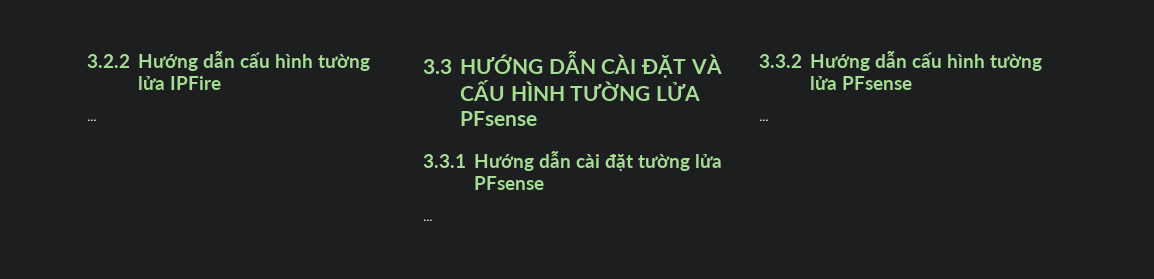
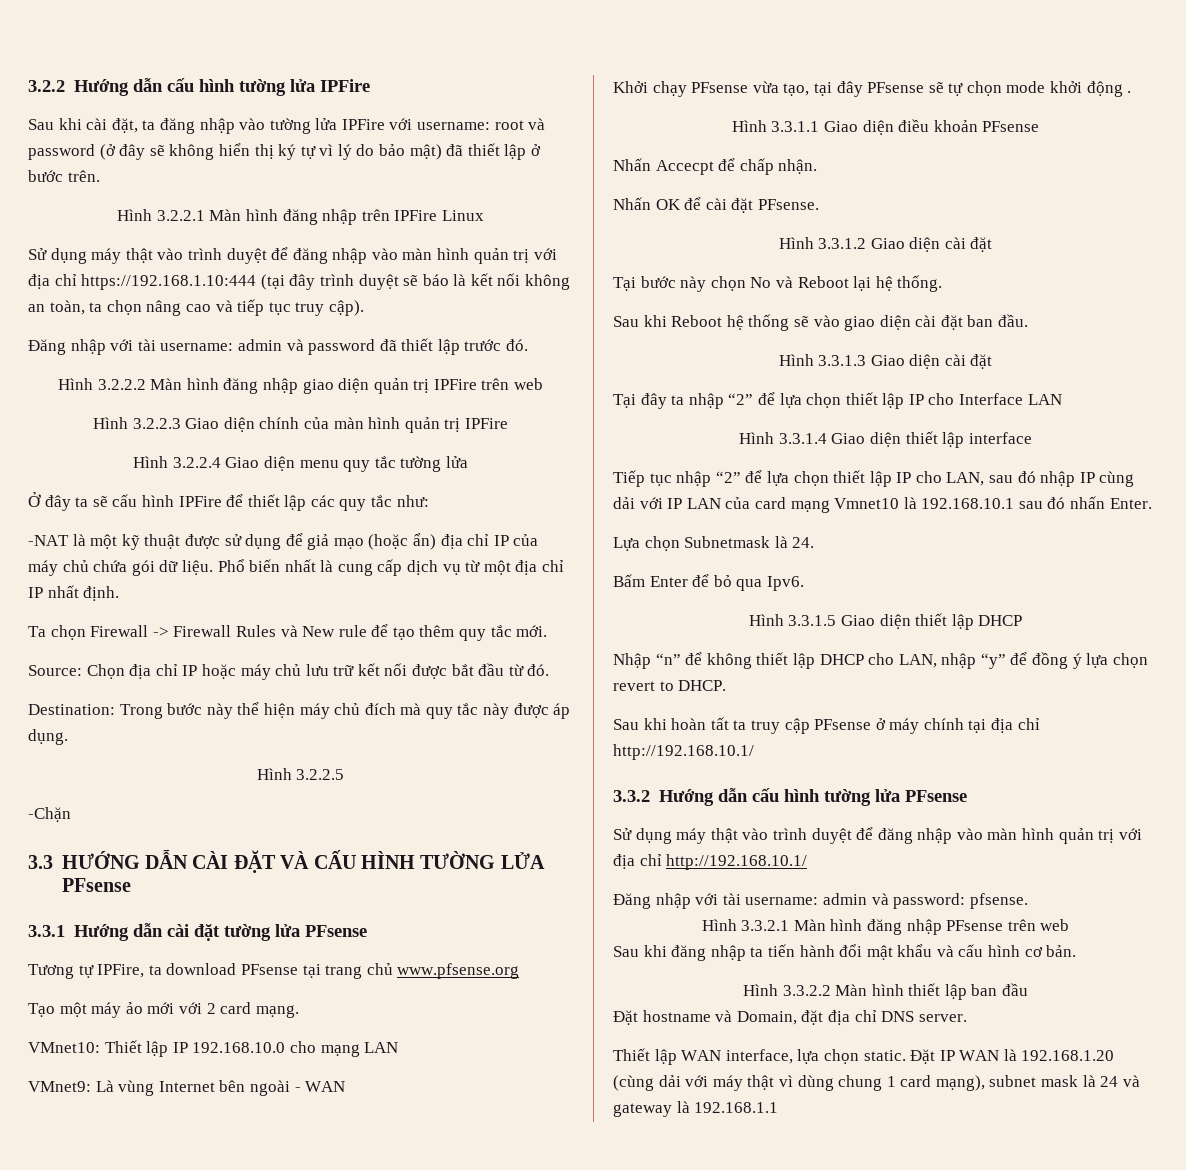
  3.2.2 Hướng dẫn cấu hình tường lửa IPFire
- …
+ Sau khi cài đặt, ta đăng nhập vào tường lửa IPFire với username: root và password (ở đây sẽ không hiển thị ký tự vì lý do bảo mật) đã thiết lập ở bước trên.
+ Hình 3.2.2.1 Màn hình đăng nhập trên IPFire Linux
+ Sử dụng máy thật vào trình duyệt để đăng nhập vào màn hình quản trị với địa chỉ https://192.168.1.10:444 (tại đây trình duyệt sẽ báo là kết nối không an toàn, ta chọn nâng cao và tiếp tục truy cập).
+ Đăng nhập với tài username: admin và password đã thiết lập trước đó.
+ Hình 3.2.2.2 Màn hình đăng nhập giao diện quản trị IPFire trên web
+ Hình 3.2.2.3 Giao diện chính của màn hình quản trị IPFire
+ Hình 3.2.2.4 Giao diện menu quy tắc tường lửa
+ Ở đây ta sẽ cấu hình IPFire để thiết lập các quy tắc như:
+ -NAT là một kỹ thuật được sử dụng để giả mạo (hoặc ẩn) địa chỉ IP của máy chủ chứa gói dữ liệu. Phổ biến nhất là cung cấp dịch vụ từ một địa chỉ IP nhất định.
+ Ta chọn Firewall -> Firewall Rules và New rule để tạo thêm quy tắc mới.
+ Source: Chọn địa chỉ IP hoặc máy chủ lưu trữ kết nối được bắt đầu từ đó.
+ Destination: Trong bước này thể hiện máy chủ đích mà quy tắc này được áp dụng.
+ Hình 3.2.2.5
+ -Chặn
  3.3.1 Hướng dẫn cài đặt tường lửa PFsense
- …
+ Tương tự IPFire, ta download PFsense tại trang chủ www.pfsense.org
+ Tạo một máy ảo mới với 2 card mạng.
+ VMnet10: Thiết lập IP 192.168.10.0 cho mạng LAN
+ VMnet9: Là vùng Internet bên ngoài - WAN
+ Khởi chạy PFsense vừa tạo, tại đây PFsense sẽ tự chọn mode khởi động .
+ Hình 3.3.1.1 Giao diện điều khoản PFsense
+ Nhấn Accecpt để chấp nhận.
+ Nhấn OK để cài đặt PFsense.
+ Hình 3.3.1.2 Giao diện cài đặt
+ Tại bước này chọn No và Reboot lại hệ thống.
+ Sau khi Reboot hệ thống sẽ vào giao diện cài đặt ban đầu.
+ Hình 3.3.1.3 Giao diện cài đặt
+ Tại đây ta nhập “2” để lựa chọn thiết lập IP cho Interface LAN
+ Hình 3.3.1.4 Giao diện thiết lập interface
+ Tiếp tục nhập “2” để lựa chọn thiết lập IP cho LAN, sau đó nhập IP cùng dải với IP LAN của card mạng Vmnet10 là 192.168.10.1 sau đó nhấn Enter.
+ Lựa chọn Subnetmask là 24.
+ Bấm Enter để bỏ qua Ipv6.
+ Hình 3.3.1.5 Giao diện thiết lập DHCP
+ Nhập “n” để không thiết lập DHCP cho LAN, nhập “y” để đồng ý lựa chọn revert to DHCP.
+ Sau khi hoàn tất ta truy cập PFsense ở máy chính tại địa chỉ http://192.168.10.1/
  3.3.2 Hướng dẫn cấu hình tường lửa PFsense
- …
+ Sử dụng máy thật vào trình duyệt để đăng nhập vào màn hình quản trị với địa chỉ http://192.168.10.1/
+ Đăng nhập với tài username: admin và password: pfsense.
+ Hình 3.3.2.1 Màn hình đăng nhập PFsense trên web
+ Sau khi đăng nhập ta tiến hành đổi mật khẩu và cấu hình cơ bản.
+ Hình 3.3.2.2 Màn hình thiết lập ban đầu
+ Đặt hostname và Domain, đặt địa chỉ DNS server.
+ Thiết lập WAN interface, lựa chọn static. Đặt IP WAN là 192.168.1.20 (cùng dải với máy thật vì dùng chung 1 card mạng), subnet mask là 24 và gateway là 192.168.1.1

